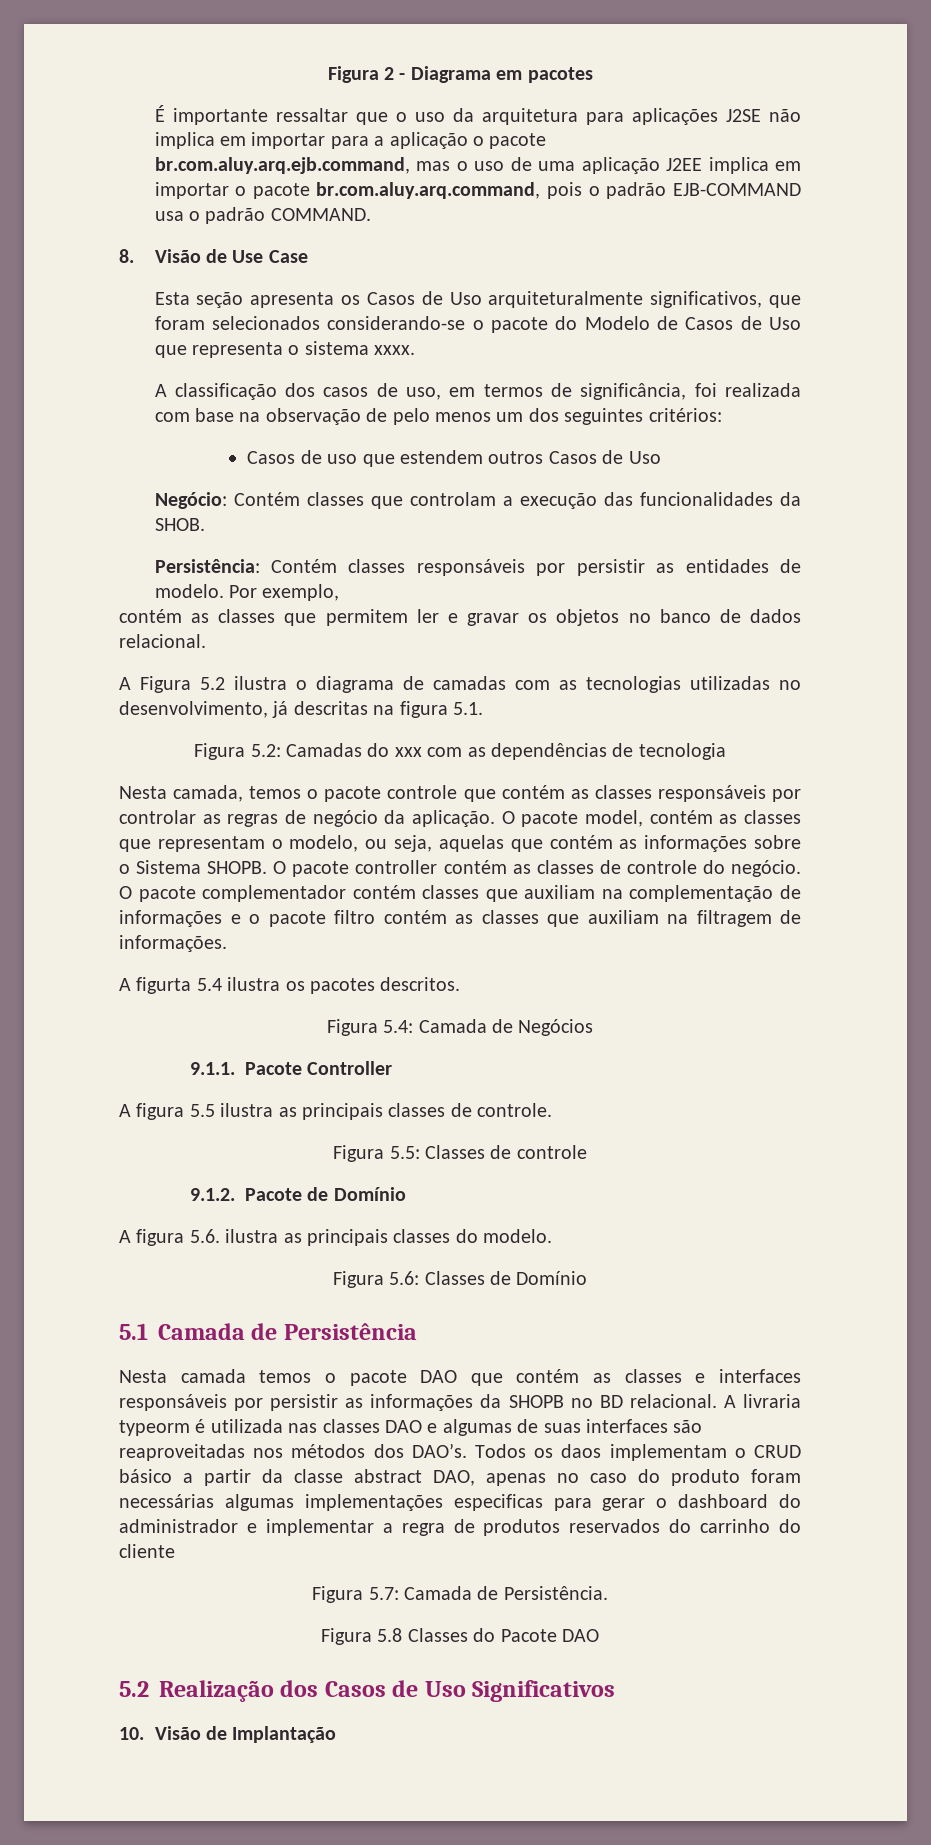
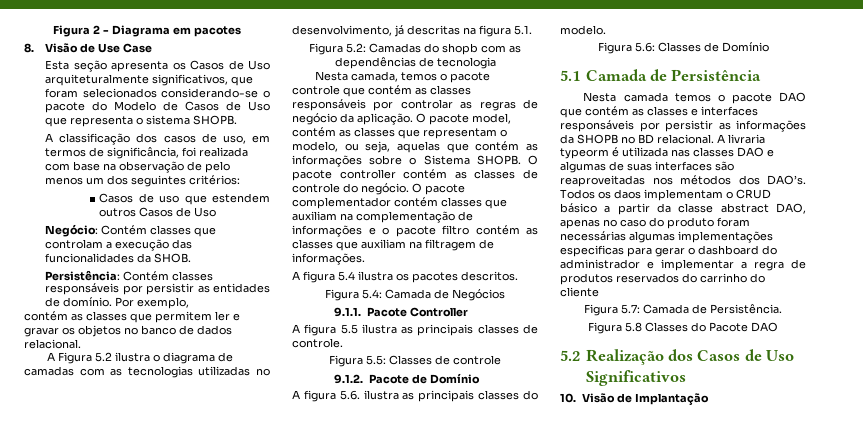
- É importante ressaltar que o uso da arquitetura para aplicações J2SE não implica em importar para a aplicação o pacote br.com.aluy.arq.ejb.command, mas o uso de uma aplicação J2EE implica em importar o pacote br.com.aluy.arq.command, pois o padrão EJB-COMMAND usa o padrão COMMAND.
- Esta seção apresenta os Casos de Uso arquiteturalmente significativos, que foram selecionados considerando-se o pacote do Modelo de Casos de Uso que representa o sistema xxxx.
+ Esta seção apresenta os Casos de Uso arquiteturalmente significativos, que foram selecionados considerando-se o pacote do Modelo de Casos de Uso que representa o sistema SHOPB.
- Persistência: Contém classes responsáveis por persistir as entidades de modelo.
+ Persistência: Contém classes responsáveis por persistir as entidades de domínio.
- Figura 5.2: Camadas do xxx com as dependências de tecnologia
+ Figura 5.2: Camadas do shopb com as dependências de tecnologia
- A figurta 5.4 ilustra os pacotes descritos.
+ A figura 5.4 ilustra os pacotes descritos.

